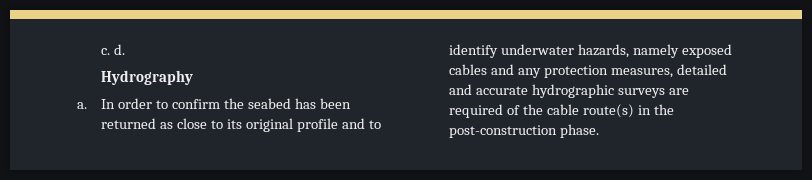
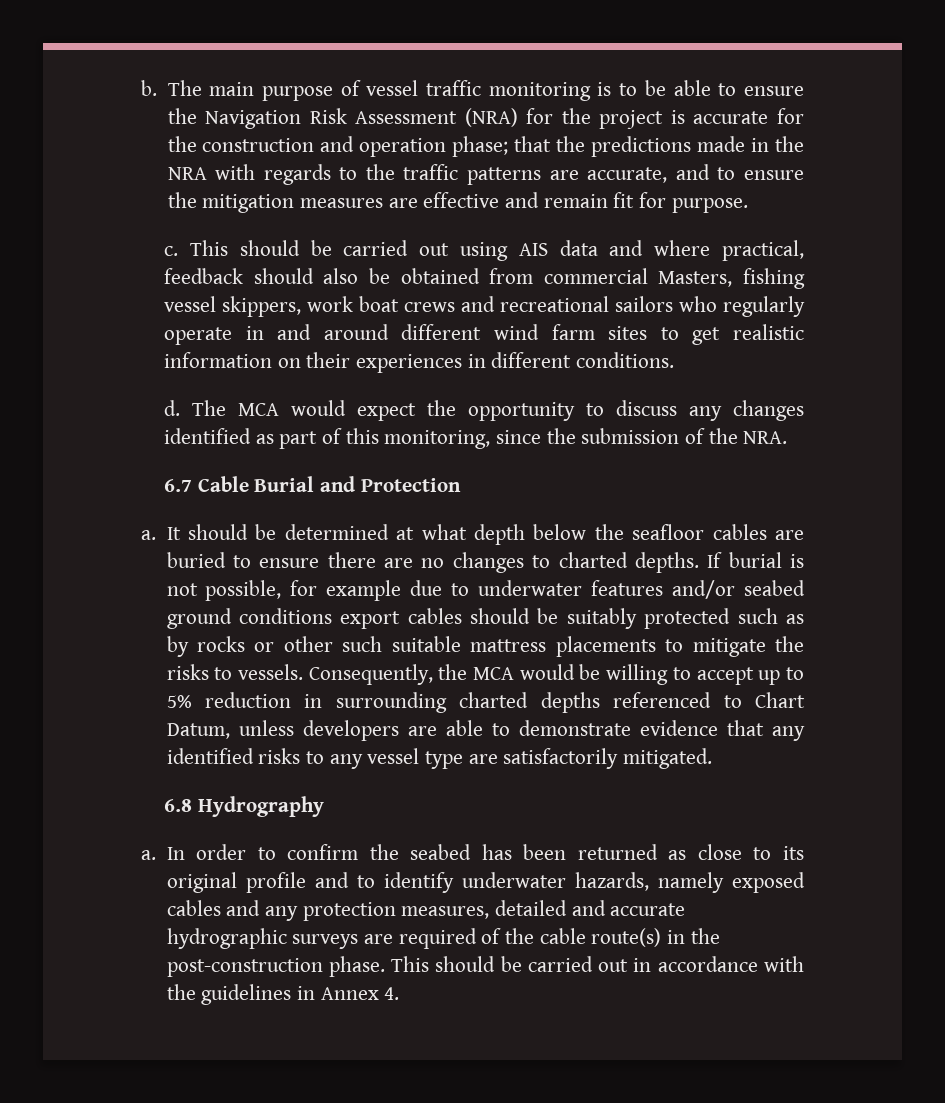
- c. d.
- Hydrography
+ b. The main purpose of vessel traffic monitoring is to be able to ensure the Navigation Risk Assessment (NRA) for the project is accurate for the construction and operation phase; that the predictions made in the NRA with regards to the traffic patterns are accurate, and to ensure the mitigation measures are effective and remain fit for purpose.
+ c. This should be carried out using AIS data and where practical, feedback should also be obtained from commercial Masters, fishing vessel skippers, work boat crews and recreational sailors who regularly operate in and around different wind farm sites to get realistic information on their experiences in different conditions.
+ d. The MCA would expect the opportunity to discuss any changes identified as part of this monitoring, since the submission of the NRA.
+ 6.7 Cable Burial and Protection
+ a. It should be determined at what depth below the seafloor cables are buried to ensure there are no changes to charted depths. If burial is not possible, for example due to underwater features and/or seabed ground conditions export cables should be suitably protected such as by rocks or other such suitable mattress placements to mitigate the risks to vessels. Consequently, the MCA would be willing to accept up to 5% reduction in surrounding charted depths referenced to Chart Datum, unless developers are able to demonstrate evidence that any identified risks to any vessel type are satisfactorily mitigated.
+ 6.8 Hydrography
+ This should be carried out in accordance with the guidelines in Annex 4.

